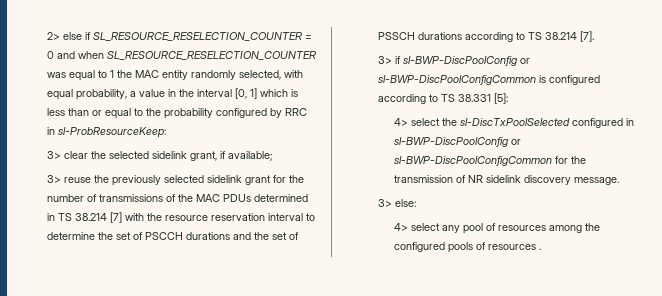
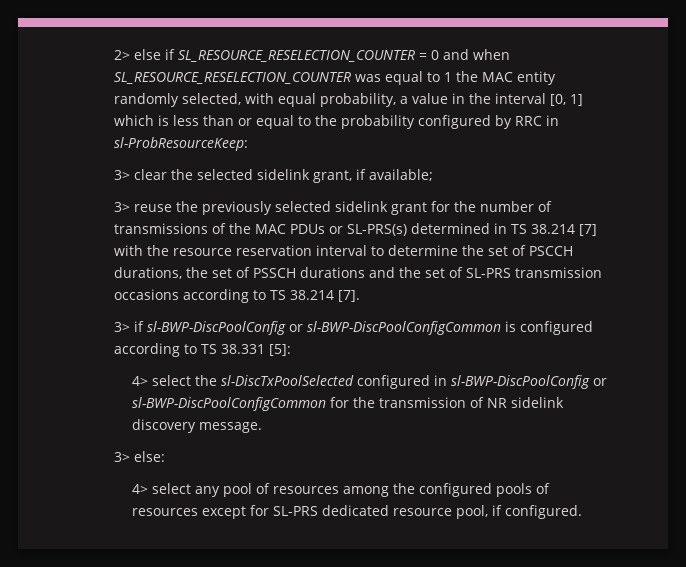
- 3> reuse the previously selected sidelink grant for the number of transmissions of the MAC PDUs determined in TS 38.214 [7] with the resource reservation interval to determine the set of PSCCH durations and the set of PSSCH durations according to TS 38.214 [7].
+ 3> reuse the previously selected sidelink grant for the number of transmissions of the MAC PDUs or SL-PRS(s) determined in TS 38.214 [7] with the resource reservation interval to determine the set of PSCCH durations, the set of PSSCH durations and the set of SL-PRS transmission occasions according to TS 38.214 [7].
- 4> select any pool of resources among the configured pools of resources .
+ 4> select any pool of resources among the configured pools of resources except for SL-PRS dedicated resource pool, if configured.

